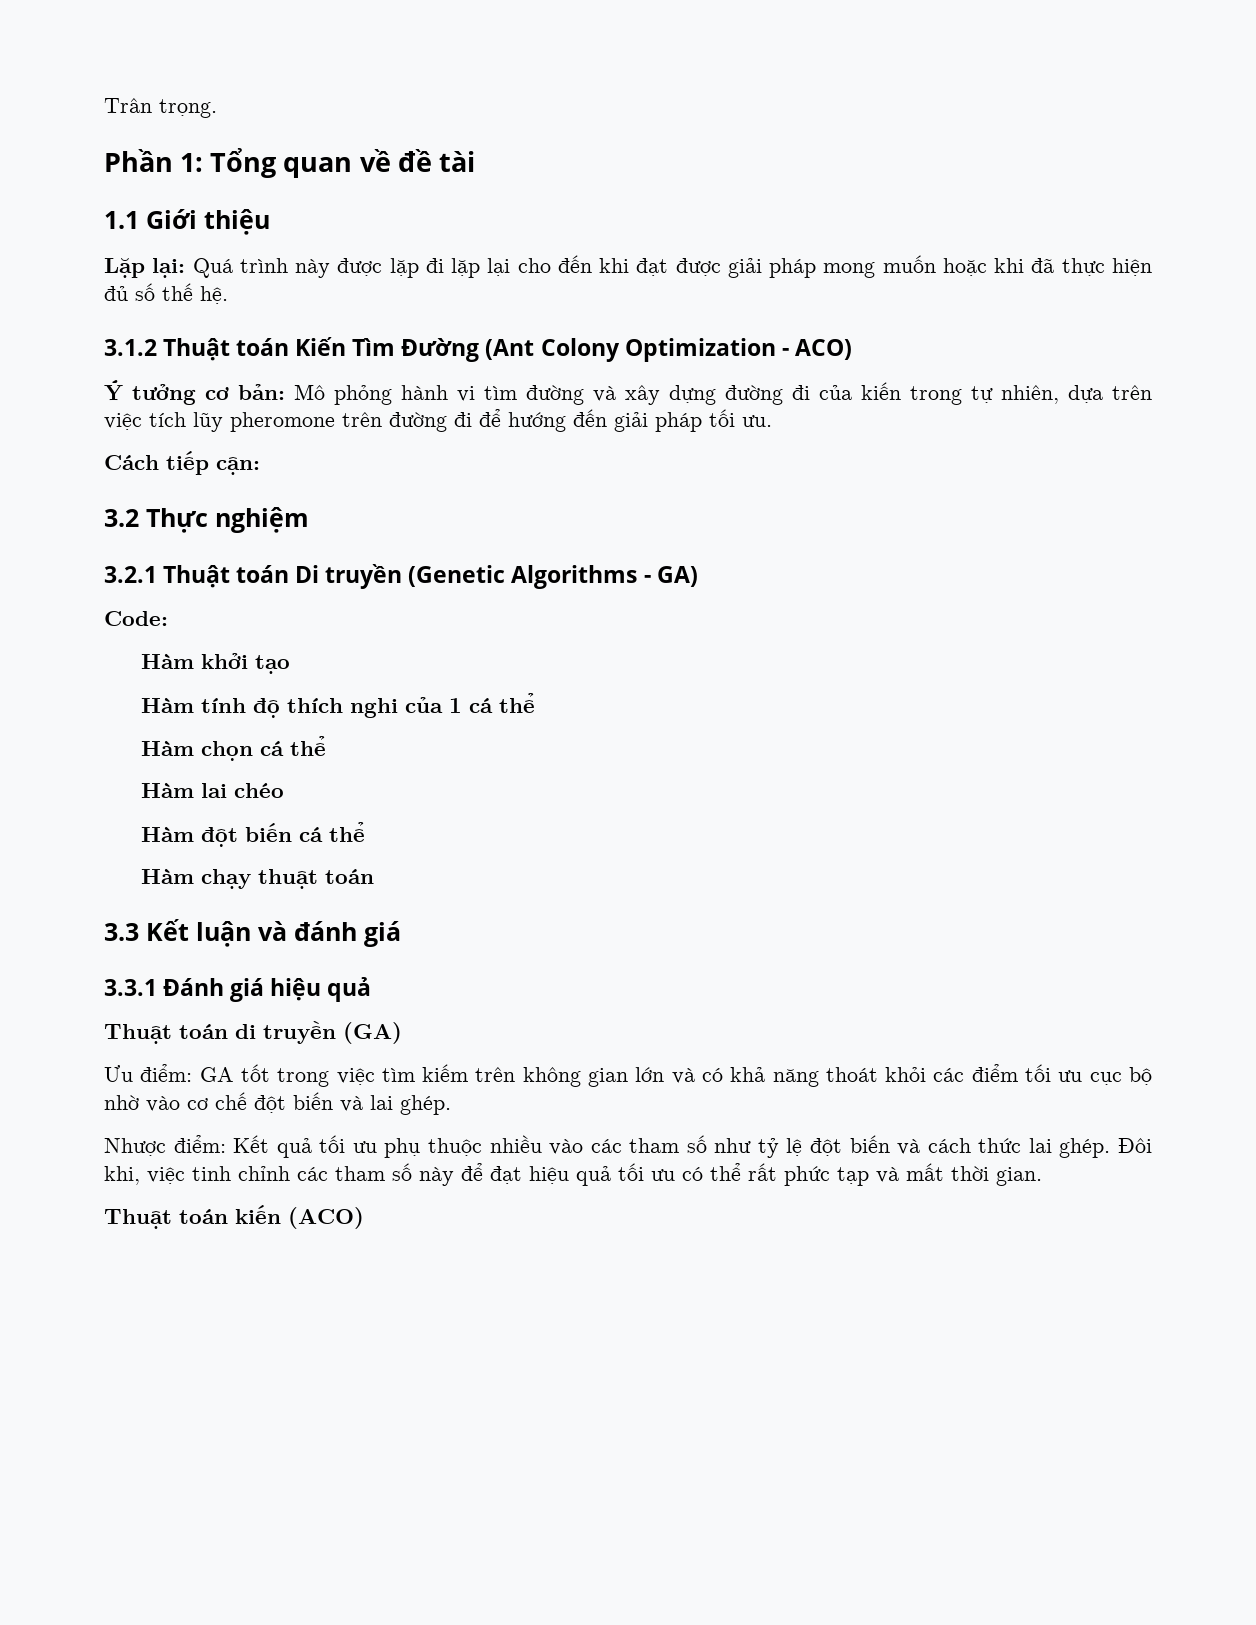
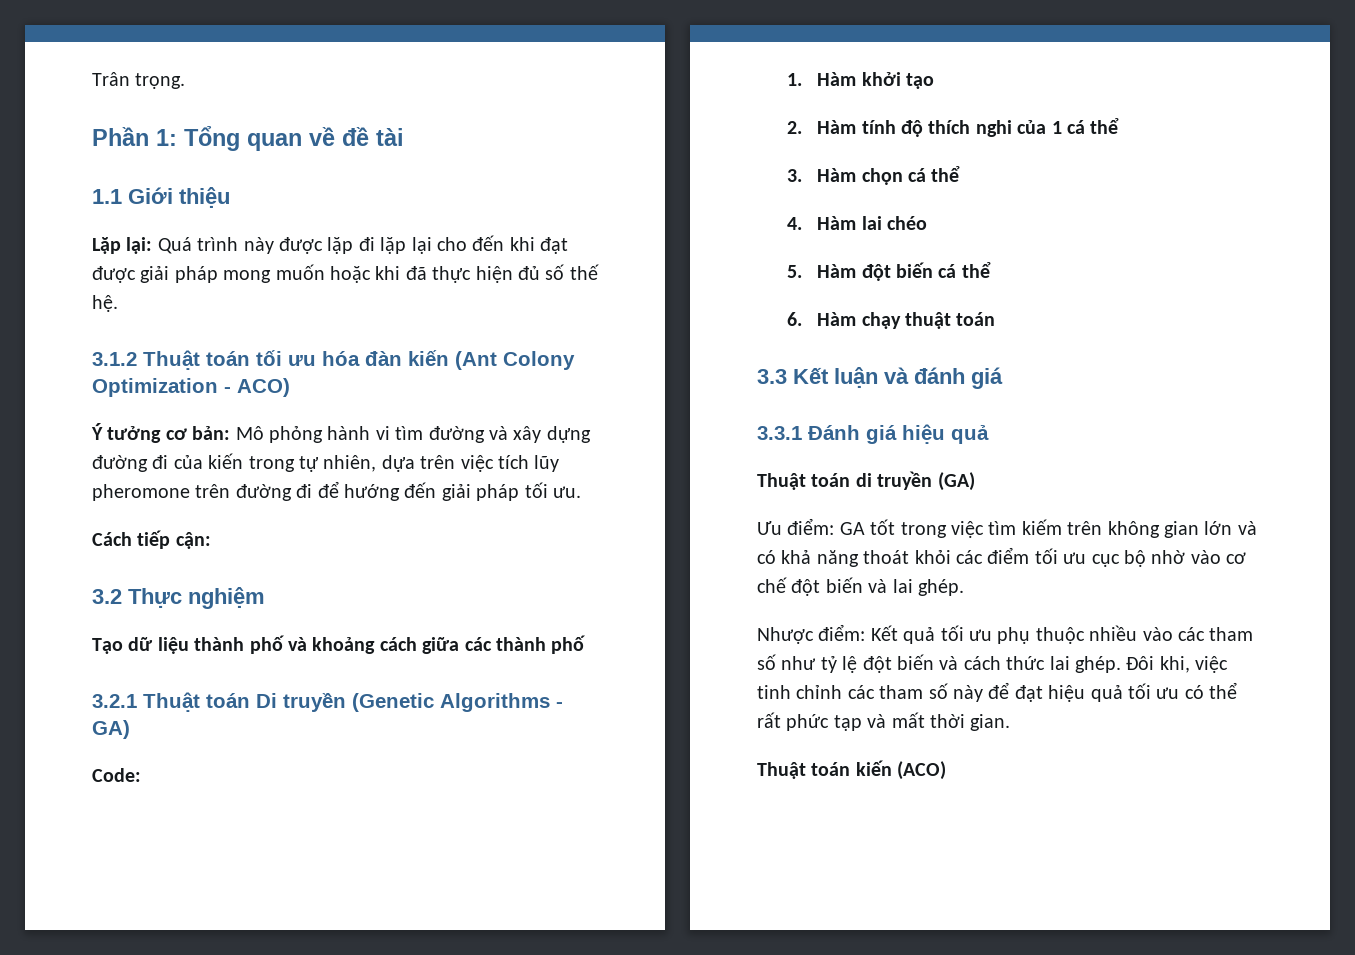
- 3.1.2 Thuật toán Kiến Tìm Đường (Ant Colony Optimization - ACO)
+ 3.1.2 Thuật toán tối ưu hóa đàn kiến (Ant Colony Optimization - ACO)
+ Tạo dữ liệu thành phố và khoảng cách giữa các thành phố
- Hàm khởi tạo
+ 1. Hàm khởi tạo
- Hàm tính độ thích nghi của 1 cá thể
+ 2. Hàm tính độ thích nghi của 1 cá thể
- Hàm chọn cá thể
+ 3. Hàm chọn cá thể
- Hàm lai chéo
+ 4. Hàm lai chéo
- Hàm đột biến cá thể
+ 5. Hàm đột biến cá thể
- Hàm chạy thuật toán
+ 6. Hàm chạy thuật toán

